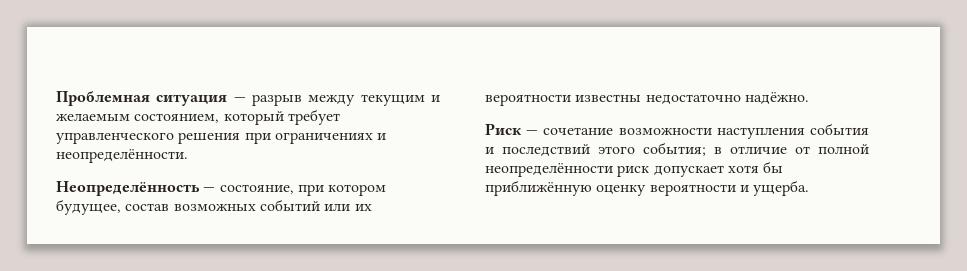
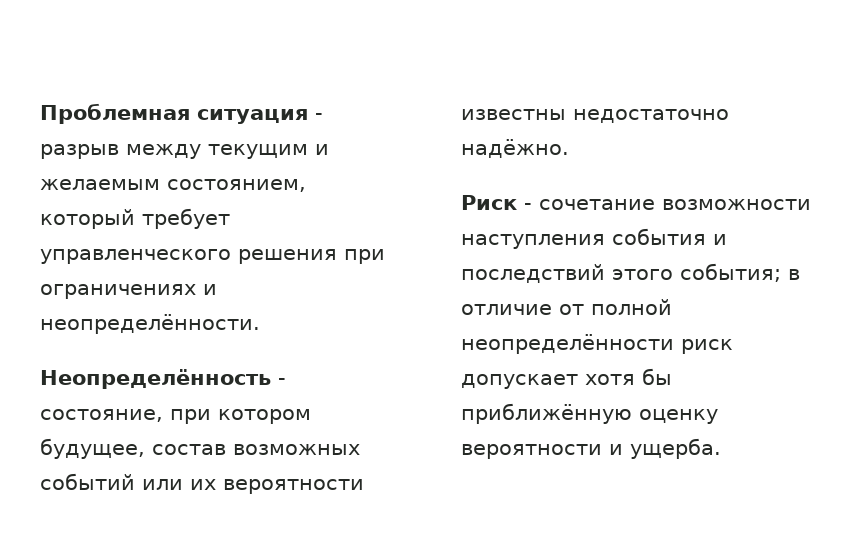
- Проблемная ситуация — разрыв между текущим и желаемым состоянием, который требует управленческого решения при ограничениях и неопределённости.
+ Проблемная ситуация - разрыв между текущим и желаемым состоянием, который требует управленческого решения при ограничениях и неопределённости.
- Неопределённость — состояние, при котором будущее, состав возможных событий или их вероятности известны недостаточно надёжно.
+ Неопределённость - состояние, при котором будущее, состав возможных событий или их вероятности известны недостаточно надёжно.
- Риск — сочетание возможности наступления события и последствий этого события; в отличие от полной неопределённости риск допускает хотя бы приближённую оценку вероятности и ущерба.
+ Риск - сочетание возможности наступления события и последствий этого события; в отличие от полной неопределённости риск допускает хотя бы приближённую оценку вероятности и ущерба.

